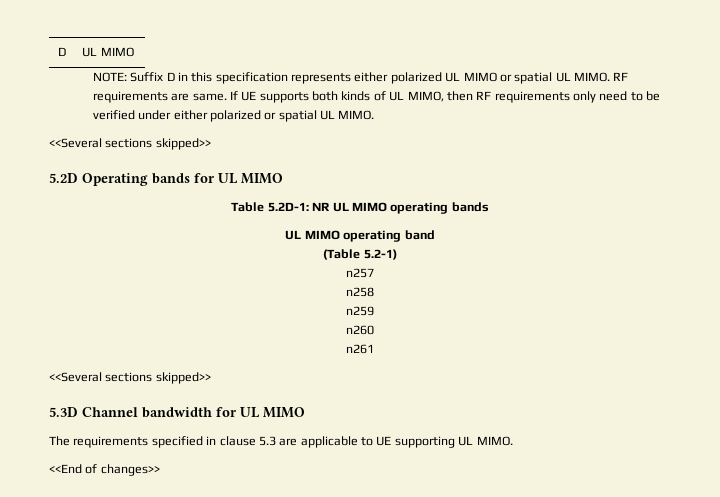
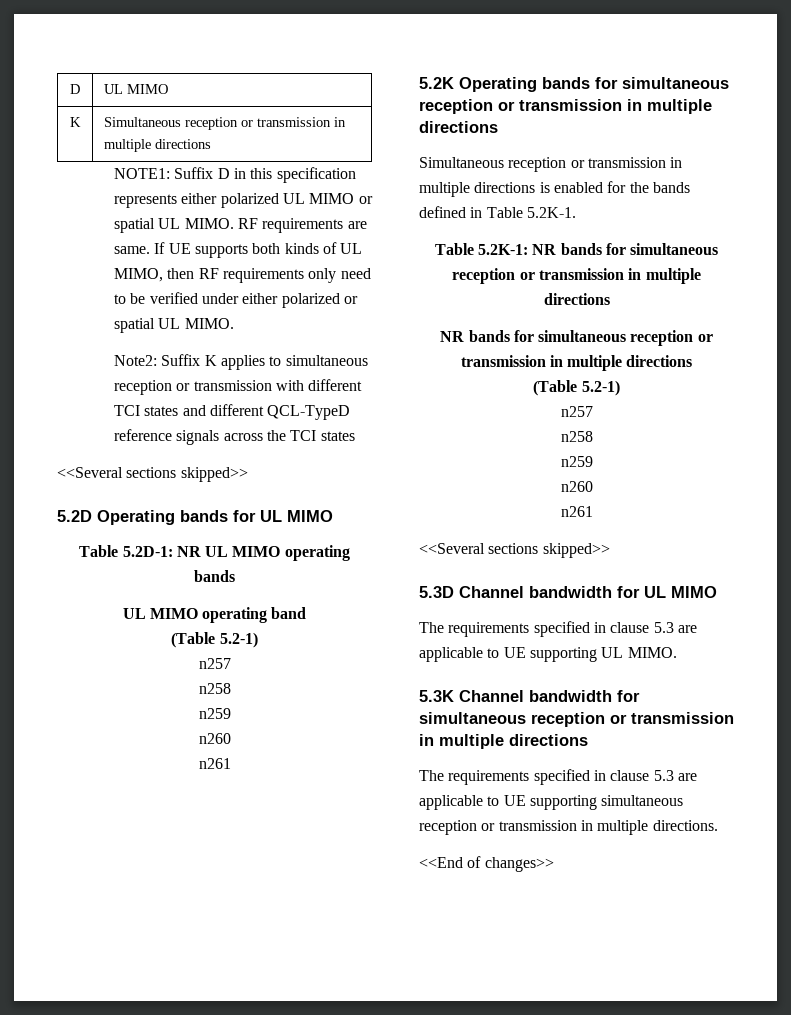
- NOTE: Suffix D in this specification represents either polarized UL MIMO or spatial UL MIMO.
+ K | Simultaneous reception or transmission in multiple directions
+ NOTE1: Suffix D in this specification represents either polarized UL MIMO or spatial UL MIMO.
+ Note2: Suffix K applies to simultaneous reception or transmission with different TCI states and different QCL-TypeD reference signals across the TCI states
+ 5.2K Operating bands for simultaneous reception or transmission in multiple directions
+ Simultaneous reception or transmission in multiple directions is enabled for the bands defined in Table 5.2K-1.
+ Table 5.2K-1: NR bands for simultaneous reception or transmission in multiple directions
+ NR bands for simultaneous reception or transmission in multiple directions
+ (Table 5.2-1)
+ n257
+ n258
+ n259
+ n260
+ n261
+ 5.3K Channel bandwidth for simultaneous reception or transmission in multiple directions
+ The requirements specified in clause 5.3 are applicable to UE supporting simultaneous reception or transmission in multiple directions.

